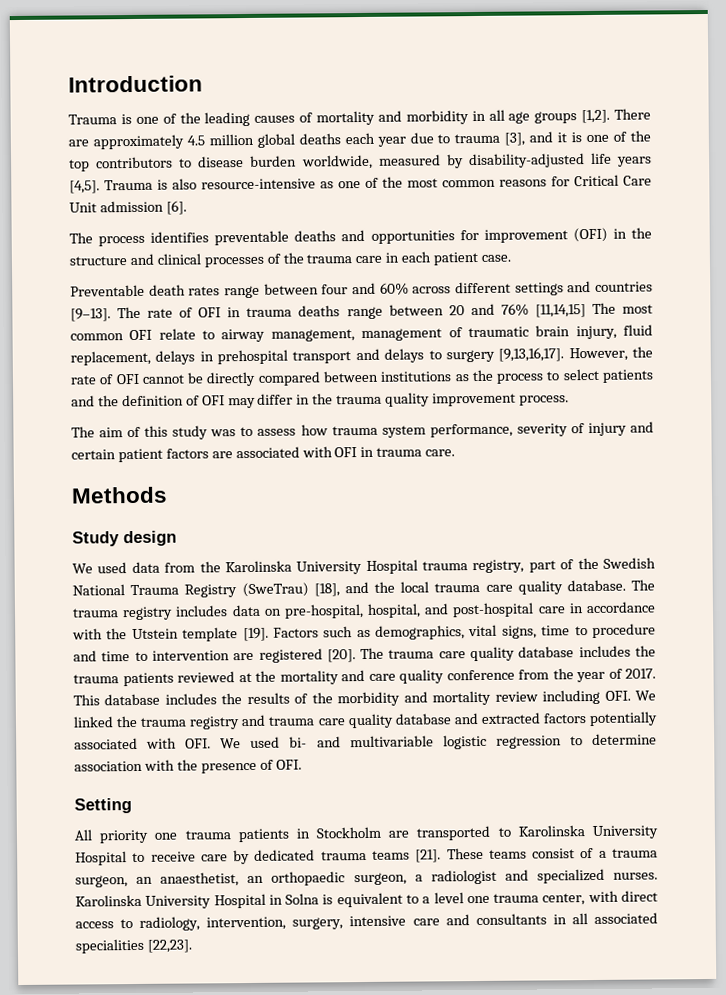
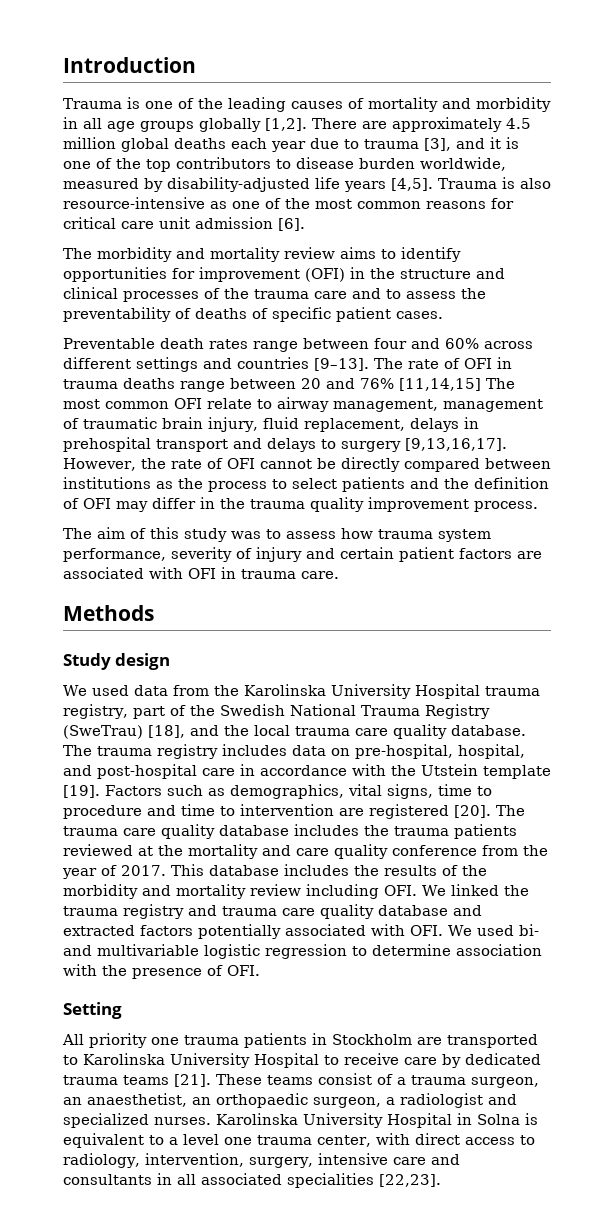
- Trauma is one of the leading causes of mortality and morbidity in all age groups [1,2].
+ Trauma is one of the leading causes of mortality and morbidity in all age groups globally [1,2].
- Trauma is also resource-intensive as one of the most common reasons for Critical Care Unit admission [6].
+ Trauma is also resource-intensive as one of the most common reasons for critical care unit admission [6].
- The process identifies preventable deaths and opportunities for improvement (OFI) in the structure and clinical processes of the trauma care in each patient case.
+ The morbidity and mortality review aims to identify opportunities for improvement (OFI) in the structure and clinical processes of the trauma care and to assess the preventability of deaths of specific patient cases.

